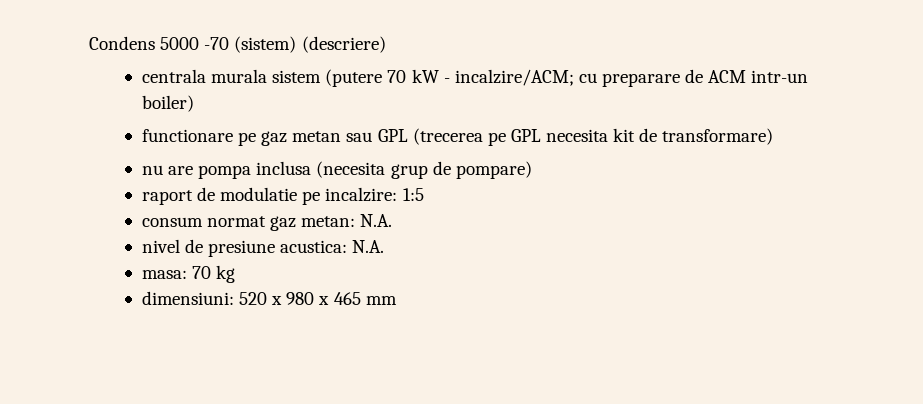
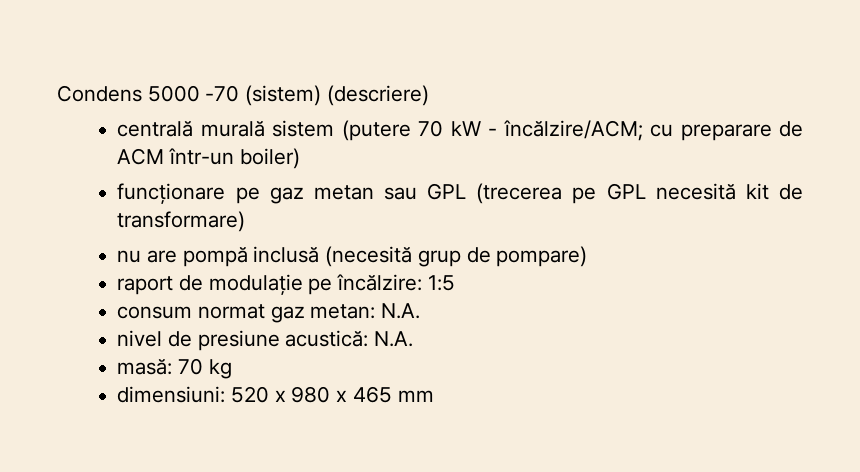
- centrala murala sistem (putere 70 kW - incalzire/ACM; cu preparare de ACM intr-un boiler)
+ centrală murală sistem (putere 70 kW - încălzire/ACM; cu preparare de ACM într-un boiler)
- functionare pe gaz metan sau GPL (trecerea pe GPL necesita kit de transformare)
+ funcționare pe gaz metan sau GPL (trecerea pe GPL necesită kit de transformare)
- nu are pompa inclusa (necesita grup de pompare)
+ nu are pompă inclusă (necesită grup de pompare)
- raport de modulatie pe incalzire: 1:5
+ raport de modulație pe încălzire: 1:5
- nivel de presiune acustica: N.A.
- masa: 70 kg
+ nivel de presiune acustică: N.A.
+ masă: 70 kg

